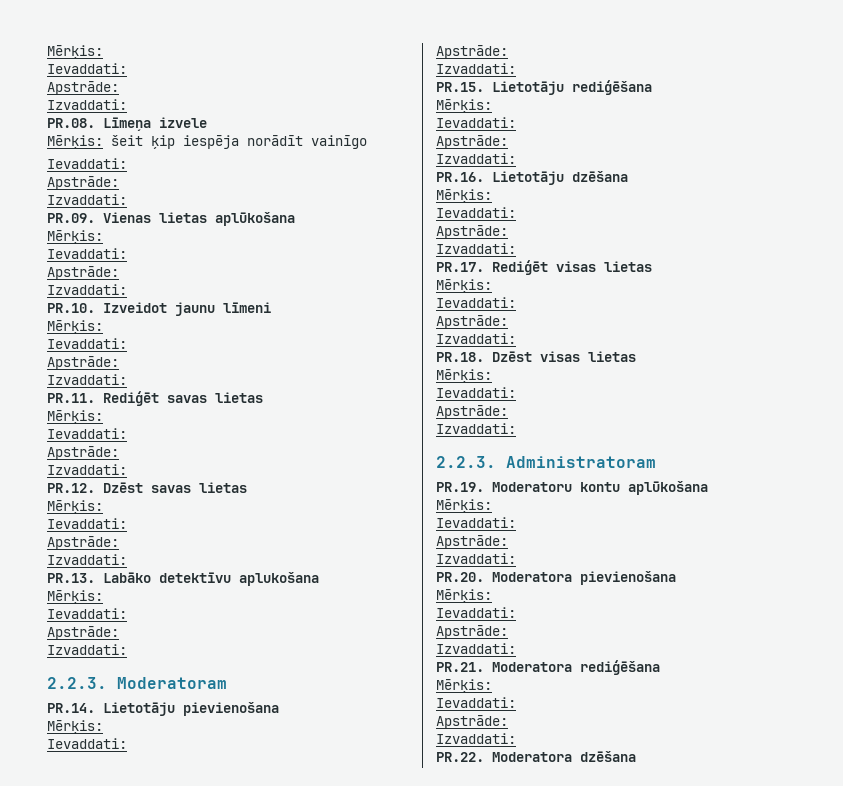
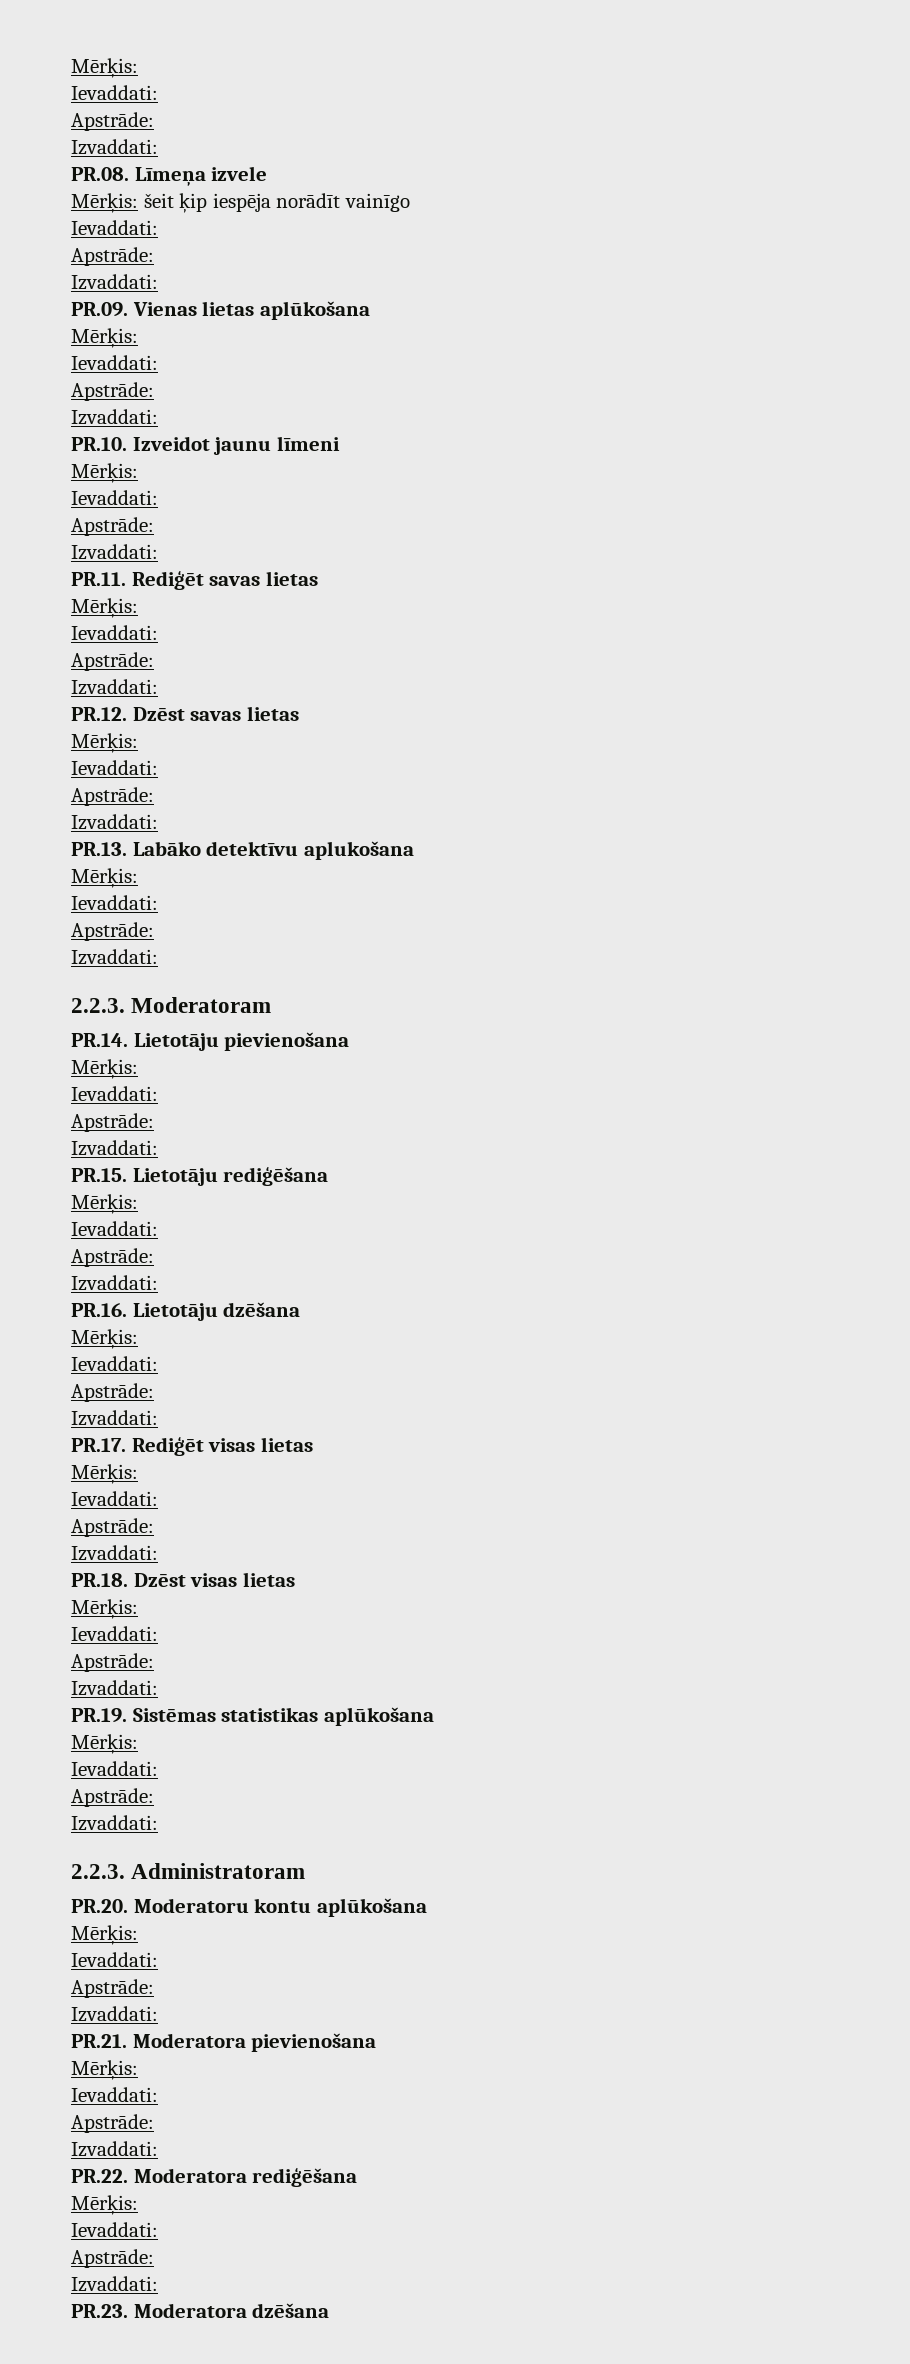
+ PR.19. Sistēmas statistikas aplūkošana
+ Mērķis:
+ Ievaddati:
+ Apstrāde:
+ Izvaddati:
- PR.19. Moderatoru kontu aplūkošana
+ PR.20. Moderatoru kontu aplūkošana
- PR.20. Moderatora pievienošana
+ PR.21. Moderatora pievienošana
- PR.21. Moderatora rediģēšana
+ PR.22. Moderatora rediģēšana
- PR.22. Moderatora dzēšana
+ PR.23. Moderatora dzēšana

